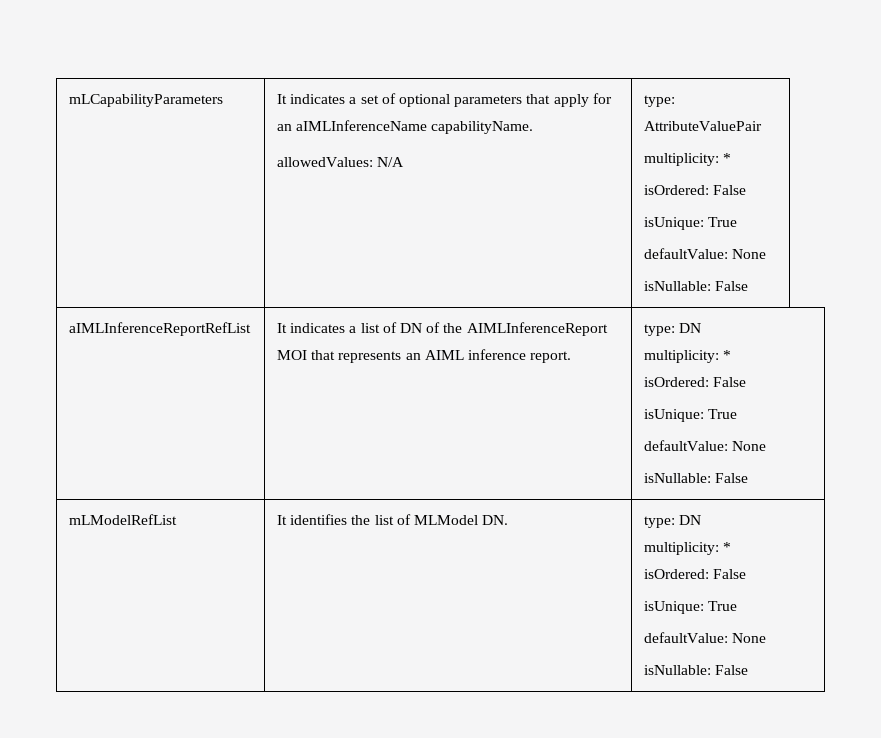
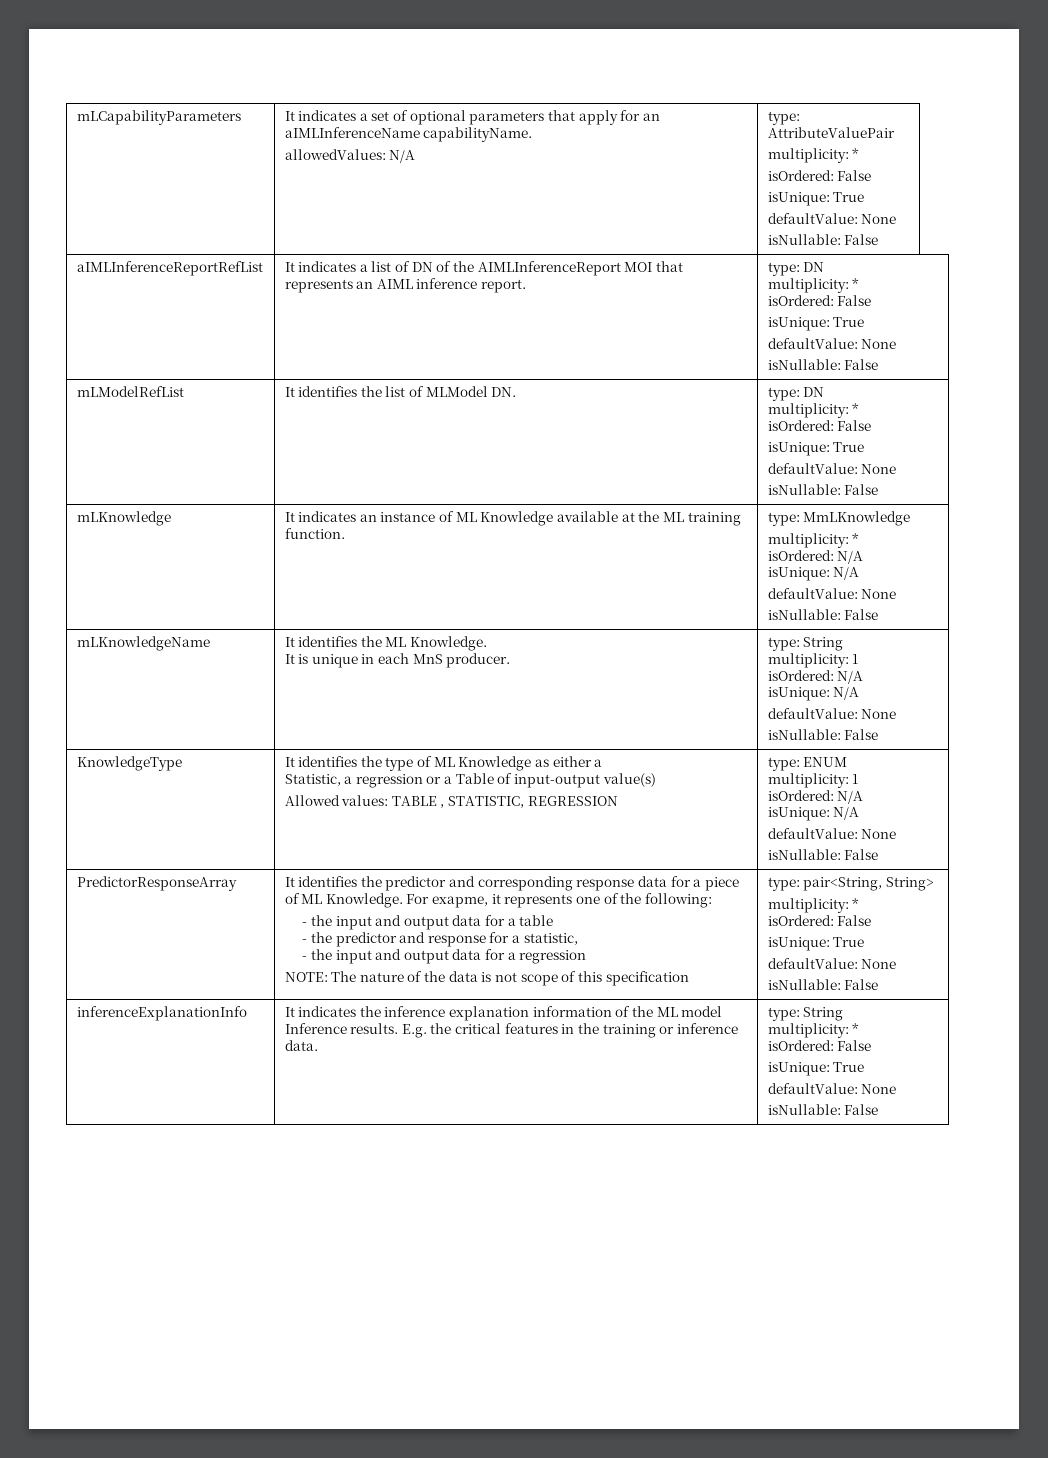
+ mLKnowledge | It indicates an instance of ML Knowledge available at the ML training function. | type: MmLKnowledge
+ multiplicity: *
+ isOrdered: N/A
+ isUnique: N/A
+ defaultValue: None
+ isNullable: False
+ mLKnowledgeName | It identifies the ML Knowledge.
+ It is unique in each MnS producer. | type: String
+ multiplicity: 1
+ isOrdered: N/A
+ isUnique: N/A
+ defaultValue: None
+ isNullable: False
+ KnowledgeType | It identifies the type of ML Knowledge as either a
+ Statistic, a regression or a Table of input-output value(s)
+ Allowed values: TABLE , STATISTIC, REGRESSION | type: ENUM
+ multiplicity: 1
+ isOrdered: N/A
+ isUnique: N/A
+ defaultValue: None
+ isNullable: False
+ PredictorResponseArray | It identifies the predictor and corresponding response data for a piece of ML Knowledge. For exapme, it represents one of the following:
+ - the input and output data for a table
+ - the predictor and response for a statistic,
+ - the input and output data for a regression
+ NOTE: The nature of the data is not scope of this specification | type: pair<String, String>
+ multiplicity: *
+ isOrdered: False
+ isUnique: True
+ defaultValue: None
+ isNullable: False
+ inferenceExplanationInfo | It indicates the inference explanation information of the ML model Inference results. E.g. the critical features in the training or inference data. | type: String
+ multiplicity: *
+ isOrdered: False
+ isUnique: True
+ defaultValue: None
+ isNullable: False

